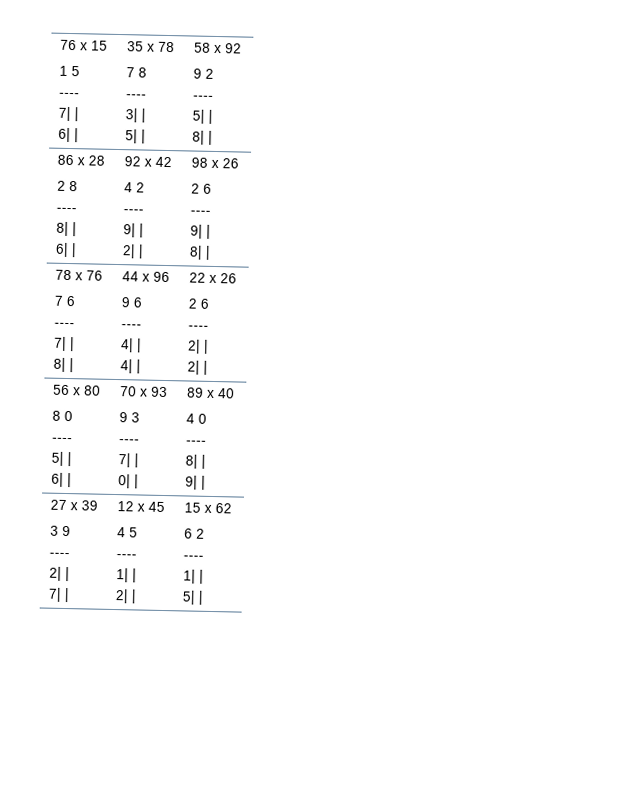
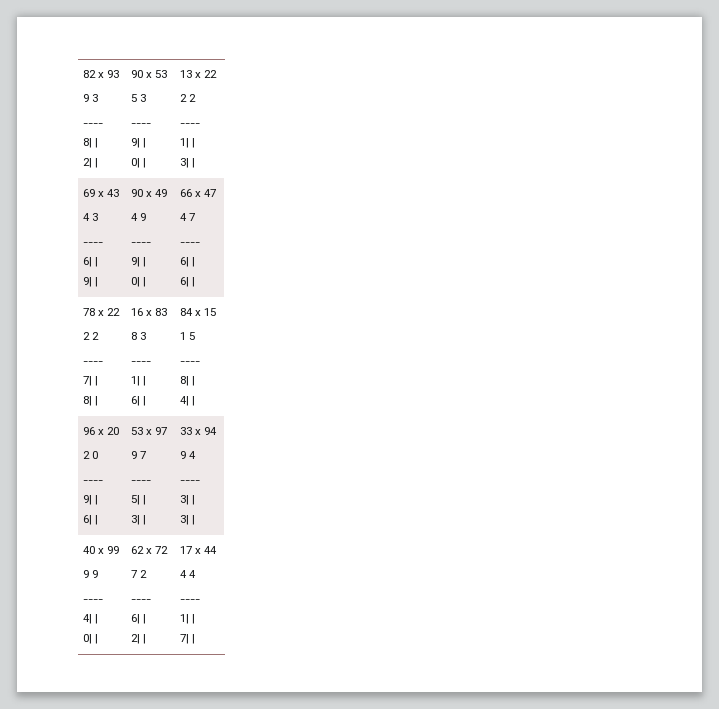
- 76 x 15
- 1 5
- ----
- 7| |
- 6| | | 35 x 78
- 7 8
- ----
- 3| |
- 5| | | 58 x 92
- 9 2
- ----
- 5| |
- 8| |
- 86 x 28
- 2 8
+ 82 x 93
+ 9 3
  ----
  8| |
- 6| | | 92 x 42
- 4 2
+ 2| | | 90 x 53
+ 5 3
  ----
  9| |
- 2| | | 98 x 26
- 2 6
+ 0| | | 13 x 22
+ 2 2
+ ----
+ 1| |
+ 3| |
+ 69 x 43
+ 4 3
+ ----
+ 6| |
+ 9| | | 90 x 49
+ 4 9
  ----
  9| |
- 8| |
+ 0| | | 66 x 47
+ 4 7
+ ----
+ 6| |
+ 6| |
- 78 x 76
- 7 6
+ 78 x 22
+ 2 2
  ----
  7| |
- 8| | | 44 x 96
- 9 6
+ 8| | | 16 x 83
+ 8 3
+ ----
+ 1| |
+ 6| | | 84 x 15
+ 1 5
+ ----
+ 8| |
+ 4| |
+ 96 x 20
+ 2 0
+ ----
+ 9| |
+ 6| | | 53 x 97
+ 9 7
+ ----
+ 5| |
+ 3| | | 33 x 94
+ 9 4
+ ----
+ 3| |
+ 3| |
+ 40 x 99
+ 9 9
  ----
  4| |
- 4| | | 22 x 26
- 2 6
+ 0| | | 62 x 72
+ 7 2
  ----
- 2| |
- 2| |
- 56 x 80
- 8 0
- ----
- 5| |
- 6| | | 70 x 93
- 9 3
- ----
- 7| |
- 0| | | 89 x 40
- 4 0
- ----
- 8| |
- 9| |
- 27 x 39
- 3 9
- ----
- 2| |
- 7| | | 12 x 45
- 4 5
+ 6| |
+ 2| | | 17 x 44
+ 4 4
  ----
  1| |
- 2| | | 15 x 62
- 6 2
- ----
- 1| |
- 5| |
+ 7| |

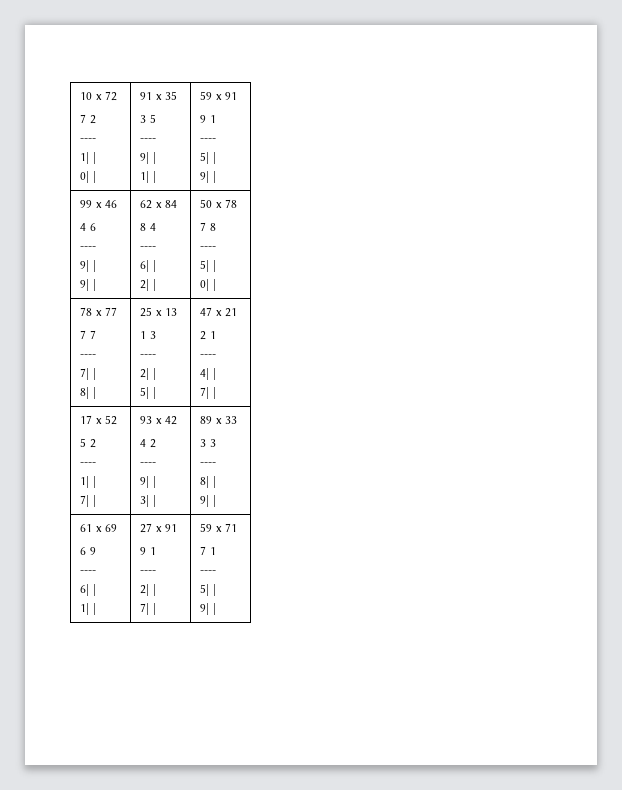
- 82 x 93
- 9 3
+ 10 x 72
+ 7 2
  ----
- 8| |
- 2| | | 90 x 53
- 5 3
+ 1| |
+ 0| | | 91 x 35
+ 3 5
  ----
  9| |
- 0| | | 13 x 22
- 2 2
+ 1| | | 59 x 91
+ 9 1
  ----
- 1| |
- 3| |
- 69 x 43
- 4 3
+ 5| |
+ 9| |
+ 99 x 46
+ 4 6
+ ----
+ 9| |
+ 9| | | 62 x 84
+ 8 4
  ----
  6| |
- 9| | | 90 x 49
- 4 9
+ 2| | | 50 x 78
+ 7 8
  ----
- 9| |
- 0| | | 66 x 47
- 4 7
- ----
- 6| |
- 6| |
+ 5| |
+ 0| |
- 78 x 22
- 2 2
+ 78 x 77
+ 7 7
  ----
  7| |
- 8| | | 16 x 83
- 8 3
+ 8| | | 25 x 13
+ 1 3
+ ----
+ 2| |
+ 5| | | 47 x 21
+ 2 1
+ ----
+ 4| |
+ 7| |
+ 17 x 52
+ 5 2
  ----
  1| |
- 6| | | 84 x 15
- 1 5
+ 7| | | 93 x 42
+ 4 2
+ ----
+ 9| |
+ 3| | | 89 x 33
+ 3 3
  ----
  8| |
- 4| |
- 96 x 20
- 2 0
+ 9| |
+ 61 x 69
+ 6 9
  ----
- 9| |
- 6| | | 53 x 97
- 9 7
+ 6| |
+ 1| | | 27 x 91
+ 9 1
+ ----
+ 2| |
+ 7| | | 59 x 71
+ 7 1
  ----
  5| |
- 3| | | 33 x 94
- 9 4
- ----
- 3| |
- 3| |
- 40 x 99
- 9 9
- ----
- 4| |
- 0| | | 62 x 72
- 7 2
- ----
- 6| |
- 2| | | 17 x 44
- 4 4
- ----
- 1| |
- 7| |
+ 9| |

